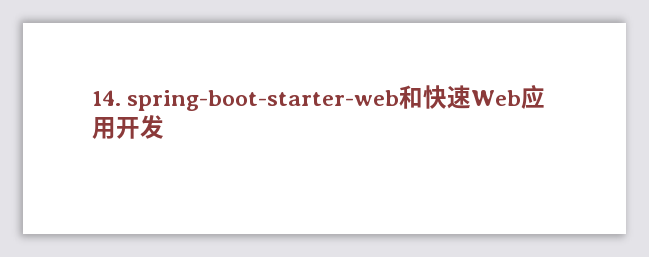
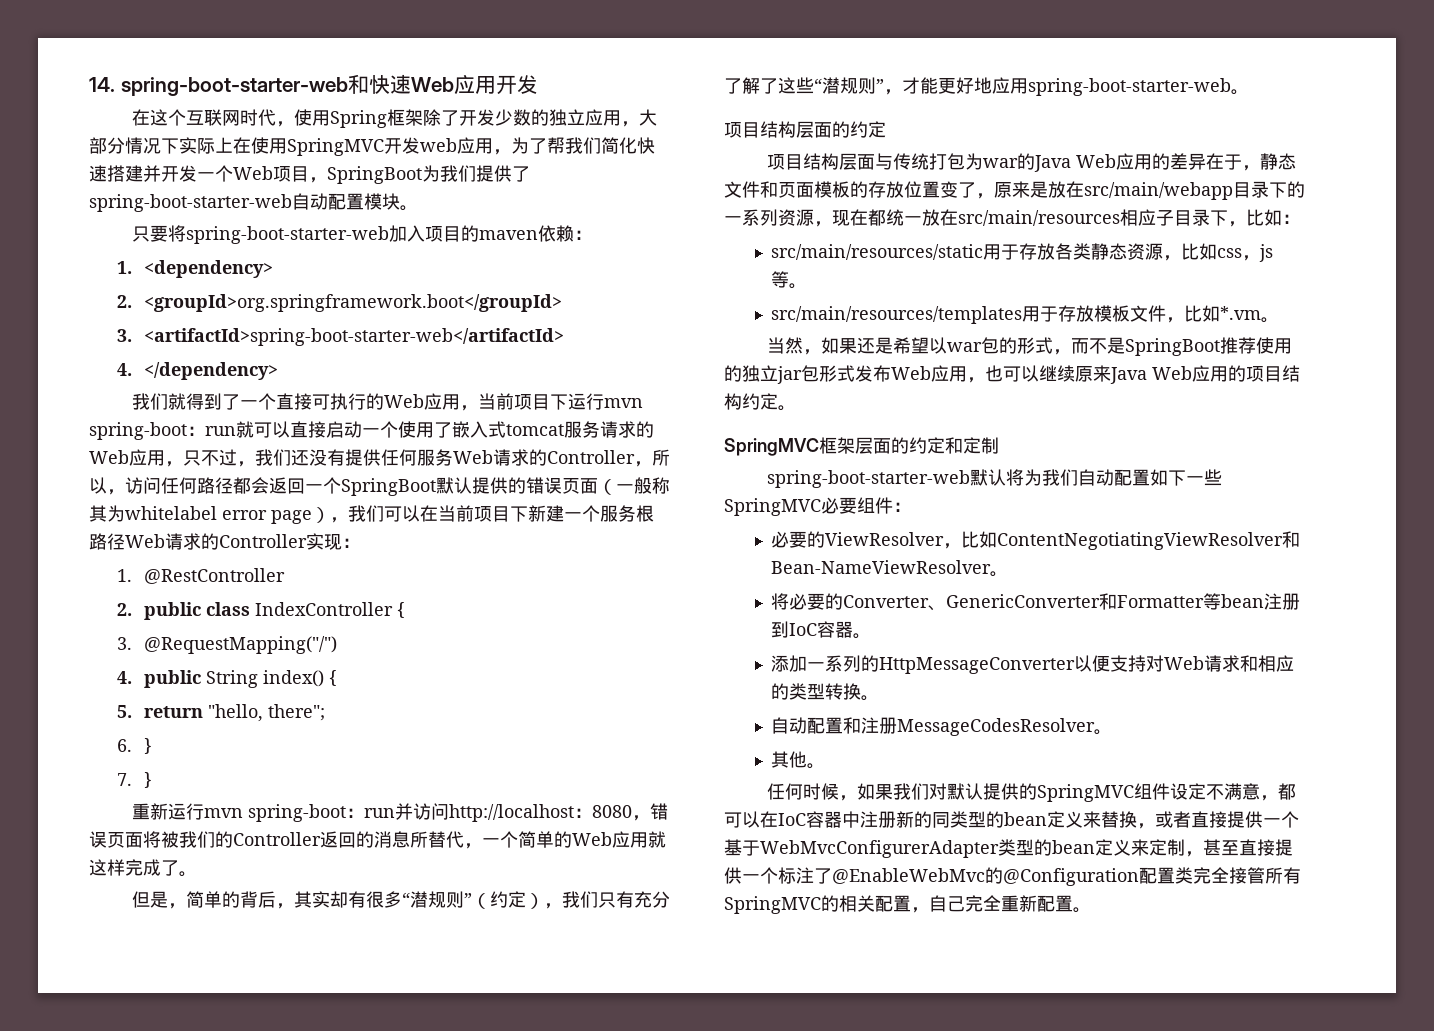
+ 在这个互联网时代，使用Spring框架除了开发少数的独立应用，大部分情况下实际上在使用SpringMVC开发web应用，为了帮我们简化快速搭建并开发一个Web项目，SpringBoot为我们提供了spring-boot-starter-web自动配置模块。
+ 只要将spring-boot-starter-web加入项目的maven依赖：
+ 1. <dependency>
+ 2. <groupId>org.springframework.boot</groupId>
+ 3. <artifactId>spring-boot-starter-web</artifactId>
+ 4. </dependency>
+ 我们就得到了一个直接可执行的Web应用，当前项目下运行mvn spring-boot：run就可以直接启动一个使用了嵌入式tomcat服务请求的Web应用，只不过，我们还没有提供任何服务Web请求的Controller，所以，访问任何路径都会返回一个SpringBoot默认提供的错误页面（一般称其为whitelabel error page），我们可以在当前项目下新建一个服务根路径Web请求的Controller实现：
+ 1. @RestController
+ 2. public class IndexController {
+ 3. @RequestMapping("/")
+ 4. public String index() {
+ 5. return "hello, there";
+ 6. }
+ 7. }
+ 重新运行mvn spring-boot：run并访问http://localhost：8080，错误页面将被我们的Controller返回的消息所替代，一个简单的Web应用就这样完成了。
+ 但是，简单的背后，其实却有很多“潜规则”（约定），我们只有充分了解了这些“潜规则”，才能更好地应用spring-boot-starter-web。
+ 项目结构层面的约定
+ 项目结构层面与传统打包为war的Java Web应用的差异在于，静态文件和页面模板的存放位置变了，原来是放在src/main/webapp目录下的一系列资源，现在都统一放在src/main/resources相应子目录下，比如：
+ src/main/resources/static用于存放各类静态资源，比如css，js等。
+ src/main/resources/templates用于存放模板文件，比如*.vm。
+ 当然，如果还是希望以war包的形式，而不是SpringBoot推荐使用的独立jar包形式发布Web应用，也可以继续原来Java Web应用的项目结构约定。
+ SpringMVC框架层面的约定和定制
+ spring-boot-starter-web默认将为我们自动配置如下一些SpringMVC必要组件：
+ 必要的ViewResolver，比如ContentNegotiatingViewResolver和Bean-NameViewResolver。
+ 将必要的Converter、GenericConverter和Formatter等bean注册到IoC容器。
+ 添加一系列的HttpMessageConverter以便支持对Web请求和相应的类型转换。
+ 自动配置和注册MessageCodesResolver。
+ 其他。
+ 任何时候，如果我们对默认提供的SpringMVC组件设定不满意，都可以在IoC容器中注册新的同类型的bean定义来替换，或者直接提供一个基于WebMvcConfigurerAdapter类型的bean定义来定制，甚至直接提供一个标注了@EnableWebMvc的@Configuration配置类完全接管所有SpringMVC的相关配置，自己完全重新配置。

